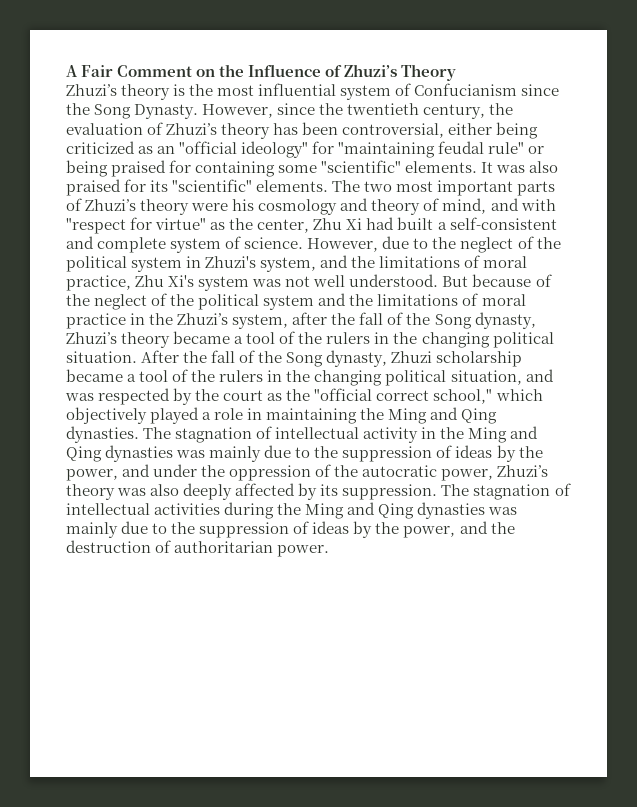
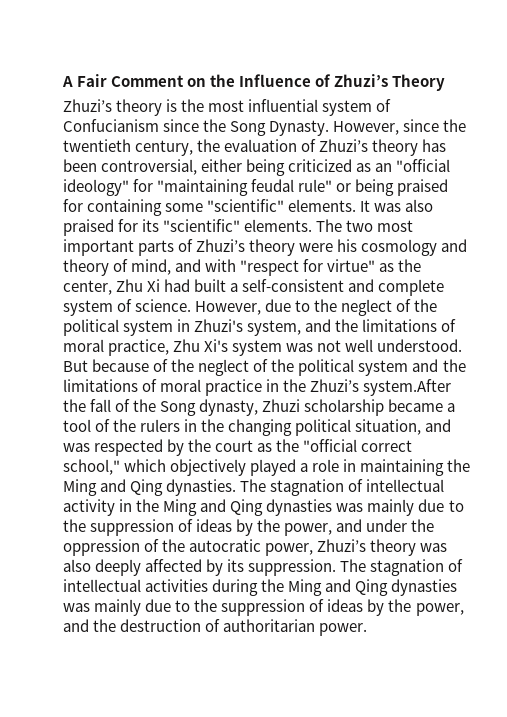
- But because of the neglect of the political system and the limitations of moral practice in the Zhuzi’s system, after the fall of the Song dynasty, Zhuzi’s theory became a tool of the rulers in the changing political situation. After the fall of the Song dynasty, Zhuzi scholarship became a tool of the rulers in the changing political situation, and was respected by the court as the "official correct school," which objectively played a role in maintaining the Ming and Qing dynasties.
+ But because of the neglect of the political system and the limitations of moral practice in the Zhuzi’s system.After the fall of the Song dynasty, Zhuzi scholarship became a tool of the rulers in the changing political situation, and was respected by the court as the "official correct school," which objectively played a role in maintaining the Ming and Qing dynasties.

